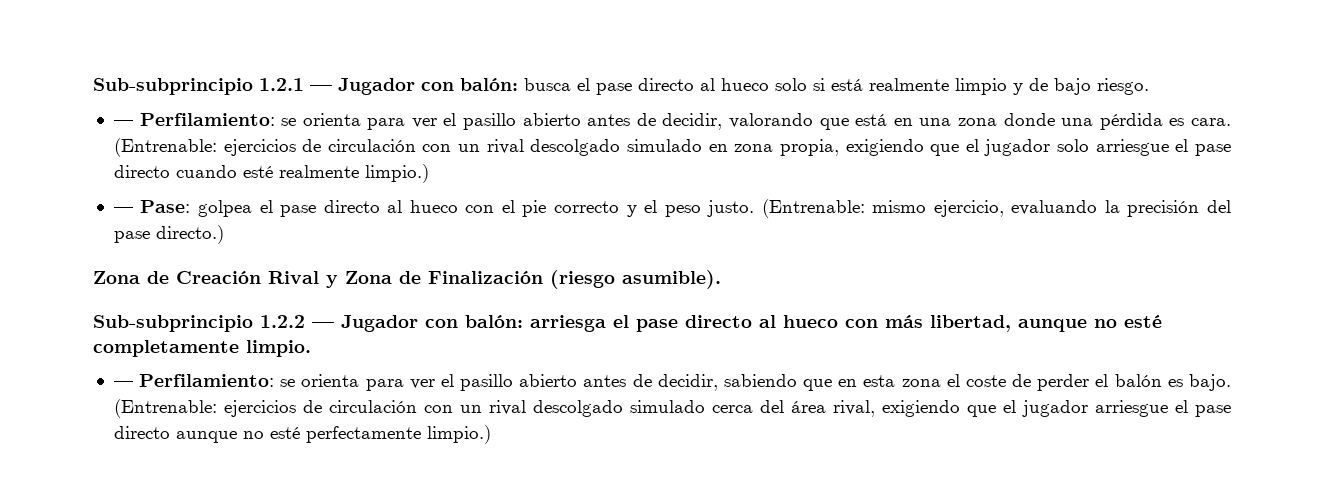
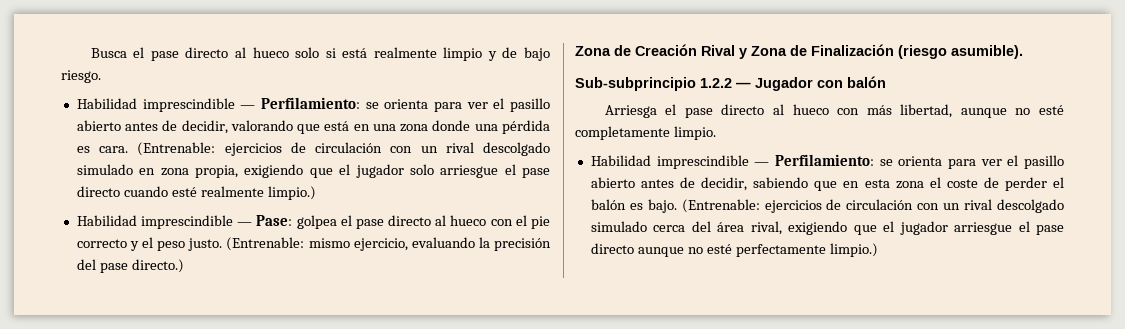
- Sub-subprincipio 1.2.1 — Jugador con balón: busca el pase directo al hueco solo si está realmente limpio y de bajo riesgo.
+ Busca el pase directo al hueco solo si está realmente limpio y de bajo riesgo.
- — Perfilamiento: se orienta para ver el pasillo abierto antes de decidir, valorando que está en una zona donde una pérdida es cara.
+ Habilidad imprescindible — Perfilamiento: se orienta para ver el pasillo abierto antes de decidir, valorando que está en una zona donde una pérdida es cara.
- — Pase: golpea el pase directo al hueco con el pie correcto y el peso justo.
+ Habilidad imprescindible — Pase: golpea el pase directo al hueco con el pie correcto y el peso justo.
- Sub-subprincipio 1.2.2 — Jugador con balón: arriesga el pase directo al hueco con más libertad, aunque no esté completamente limpio.
+ Sub-subprincipio 1.2.2 — Jugador con balón
+ Arriesga el pase directo al hueco con más libertad, aunque no esté completamente limpio.
- — Perfilamiento: se orienta para ver el pasillo abierto antes de decidir, sabiendo que en esta zona el coste de perder el balón es bajo.
+ Habilidad imprescindible — Perfilamiento: se orienta para ver el pasillo abierto antes de decidir, sabiendo que en esta zona el coste de perder el balón es bajo.

